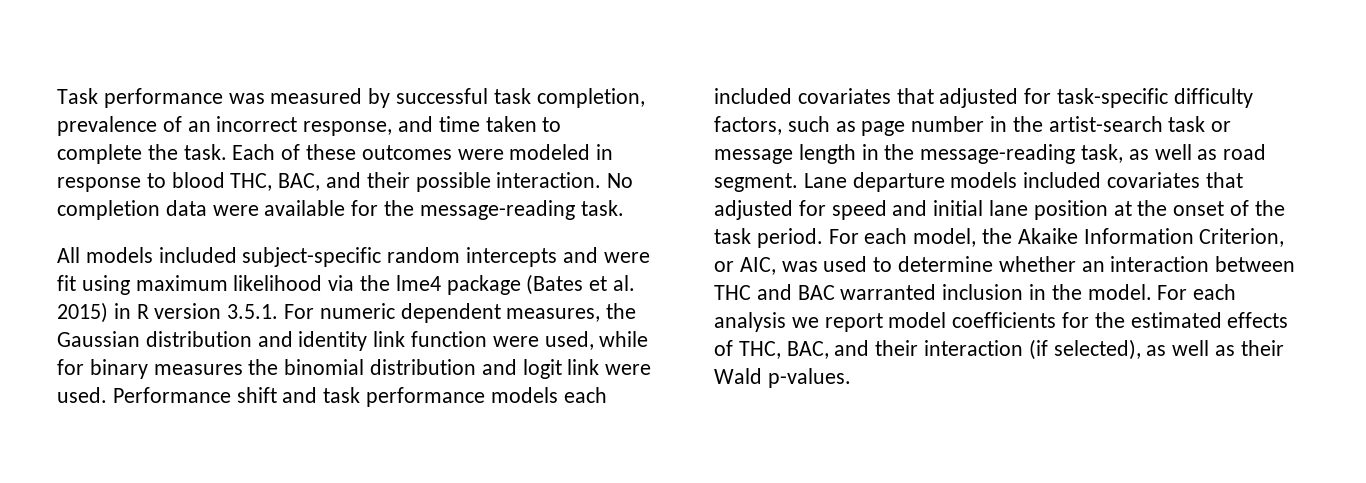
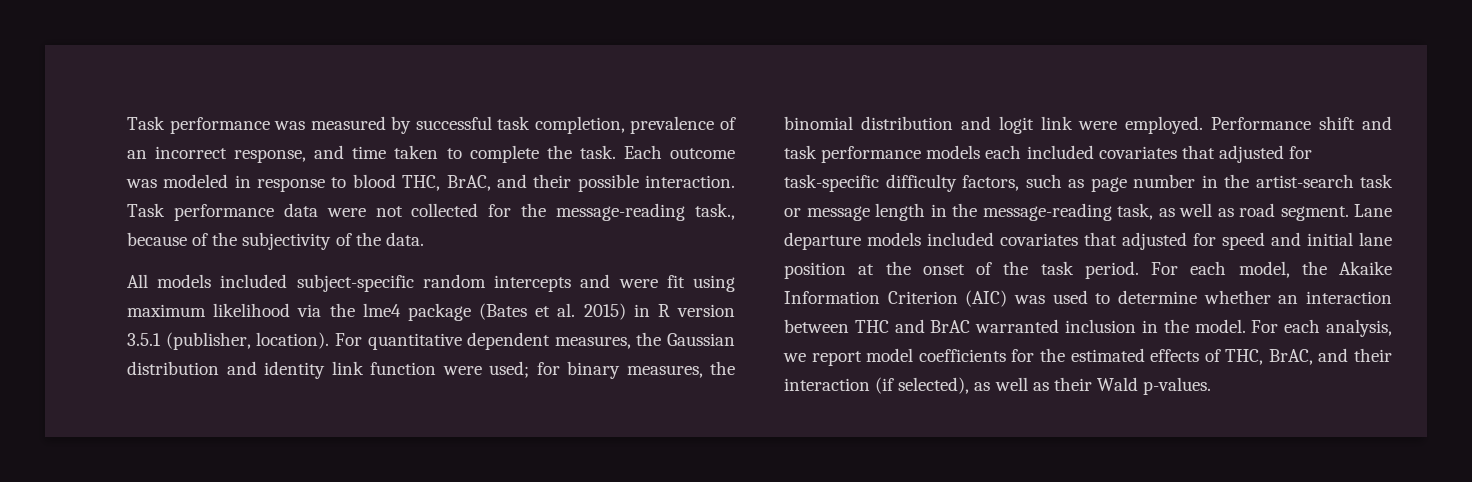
- Each of these outcomes were modeled in response to blood THC, BAC, and their possible interaction.
+ Each outcome was modeled in response to blood THC, BrAC, and their possible interaction.
- No completion data were available for the message-reading task.
+ Task performance data were not collected for the message-reading task., because of the subjectivity of the data.
- All models included subject-specific random intercepts and were fit using maximum likelihood via the lme4 package (Bates et al. 2015) in R version 3.5.1. For numeric dependent measures, the Gaussian distribution and identity link function were used, while for binary measures the binomial distribution and logit link were used.
+ All models included subject-specific random intercepts and were fit using maximum likelihood via the lme4 package (Bates et al. 2015) in R version 3.5.1 (publisher, location). For quantitative dependent measures, the Gaussian distribution and identity link function were used; for binary measures, the binomial distribution and logit link were employed.
- For each model, the Akaike Information Criterion, or AIC, was used to determine whether an interaction between THC and BAC warranted inclusion in the model.
+ For each model, the Akaike Information Criterion (AIC) was used to determine whether an interaction between THC and BrAC warranted inclusion in the model.
- For each analysis we report model coefficients for the estimated effects of THC, BAC, and their interaction (if selected), as well as their Wald p-values.
+ For each analysis, we report model coefficients for the estimated effects of THC, BrAC, and their interaction (if selected), as well as their Wald p-values.

